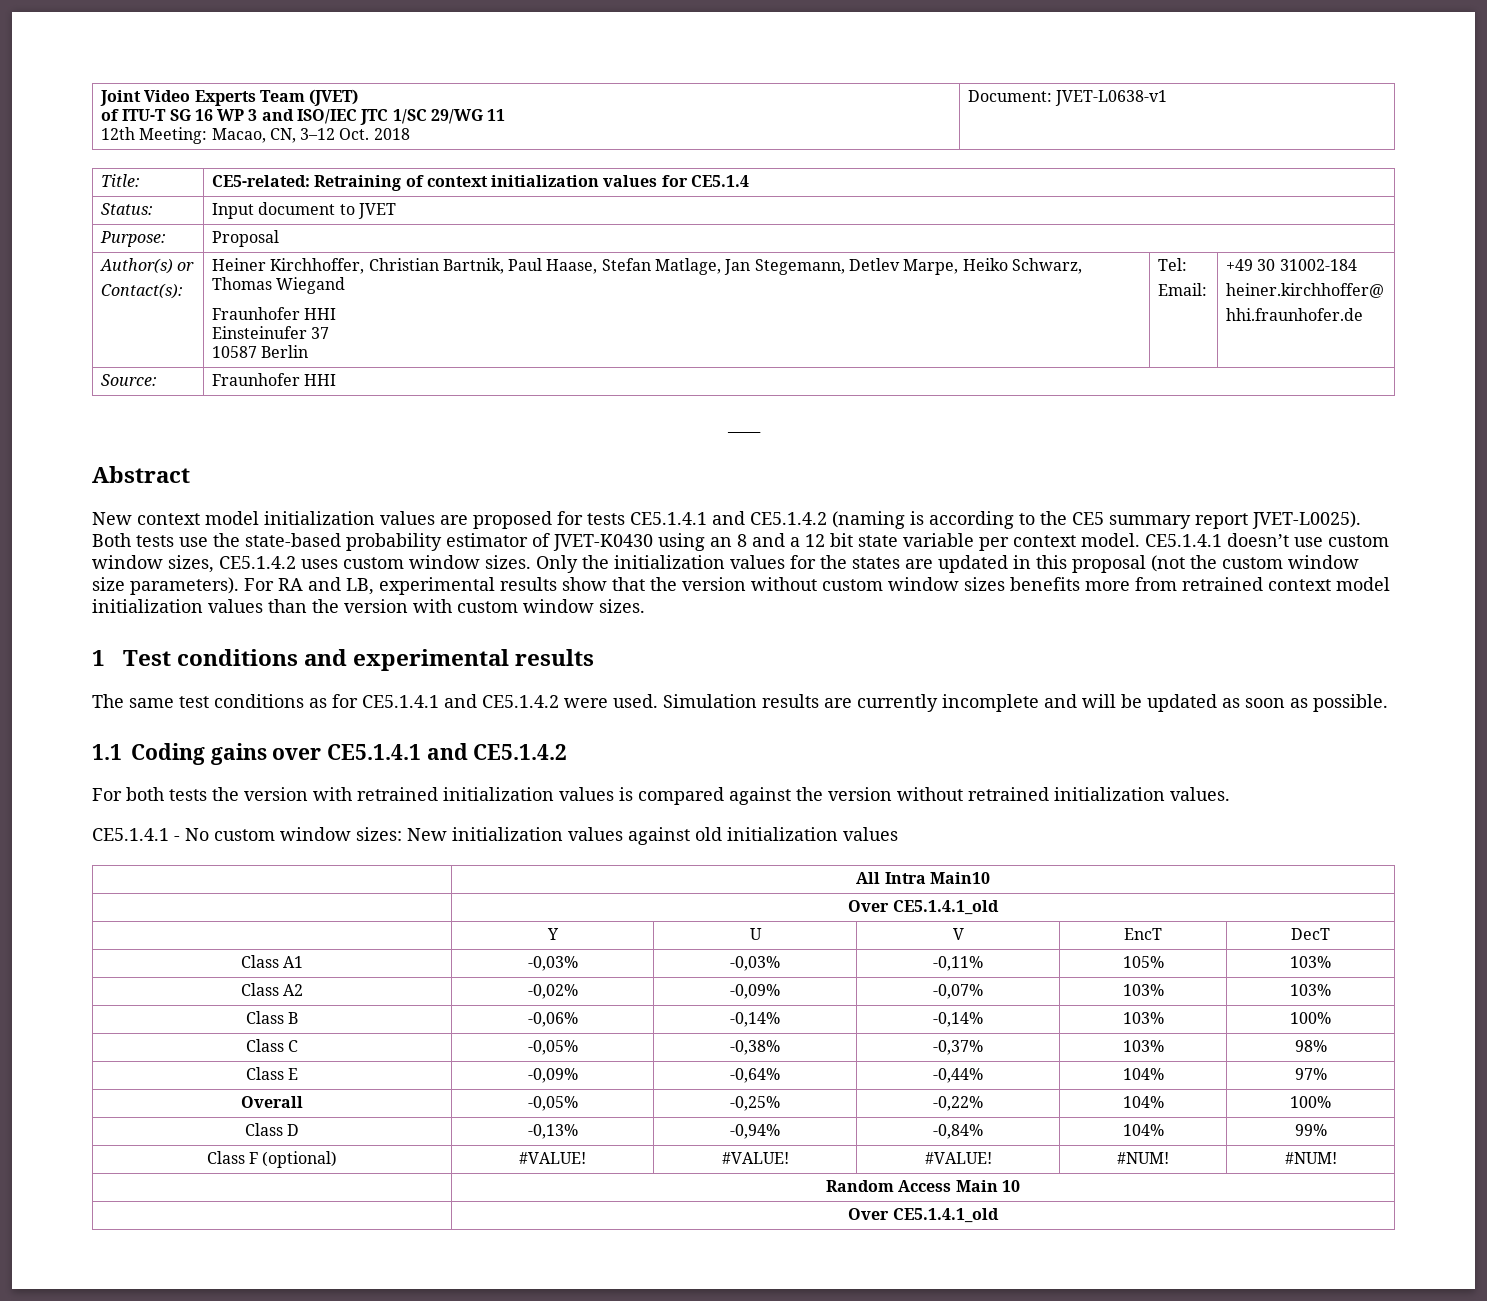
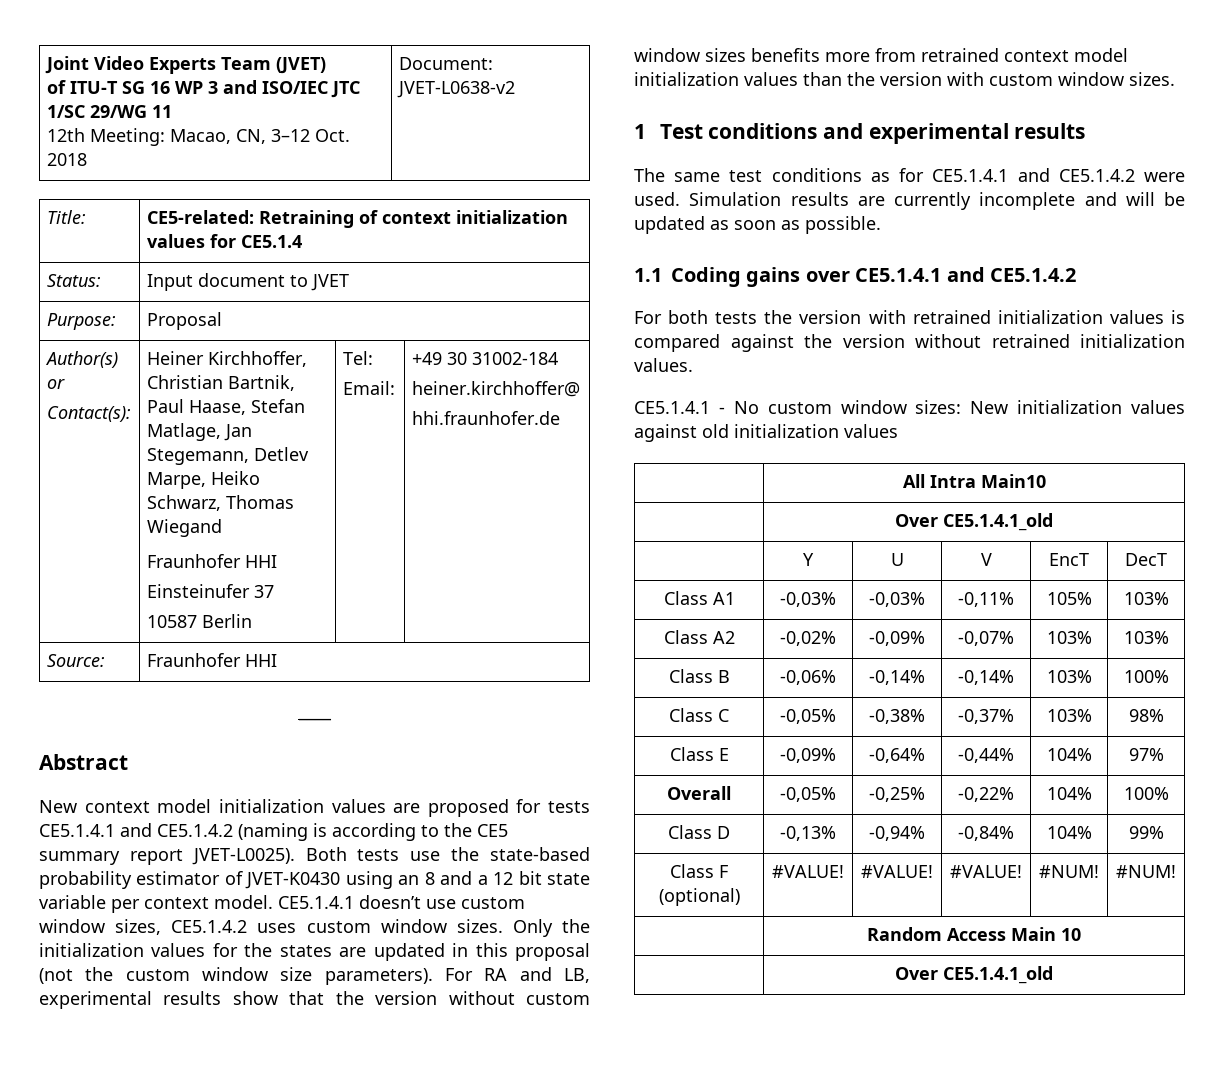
  Joint Video Experts Team (JVET)
  of ITU-T SG 16 WP 3 and ISO/IEC JTC 1/SC 29/WG 11
- 12th Meeting: Macao, CN, 3–12 Oct. 2018 | Document: JVET-L0638-v1
+ 12th Meeting: Macao, CN, 3–12 Oct. 2018 | Document: JVET-L0638-v2

